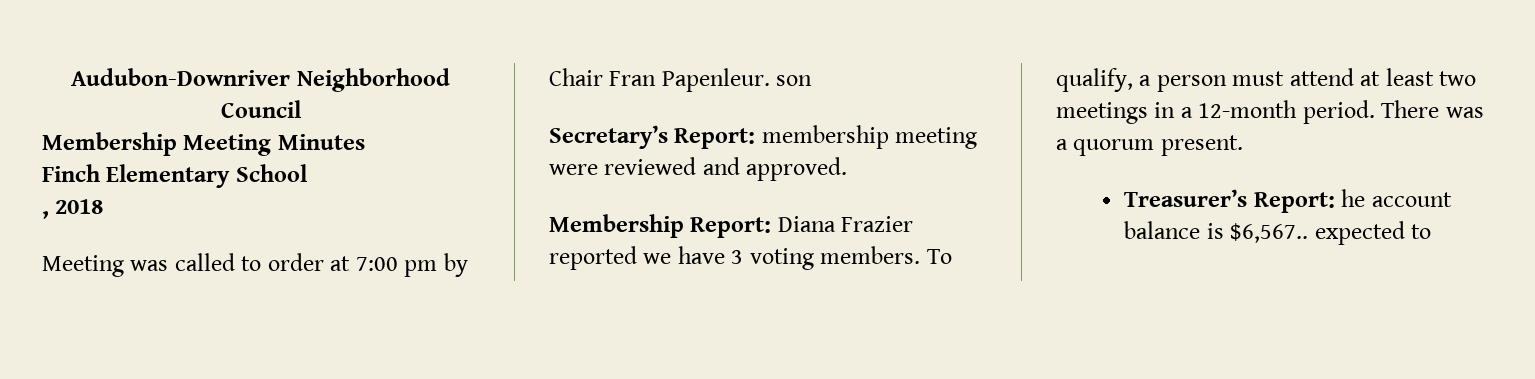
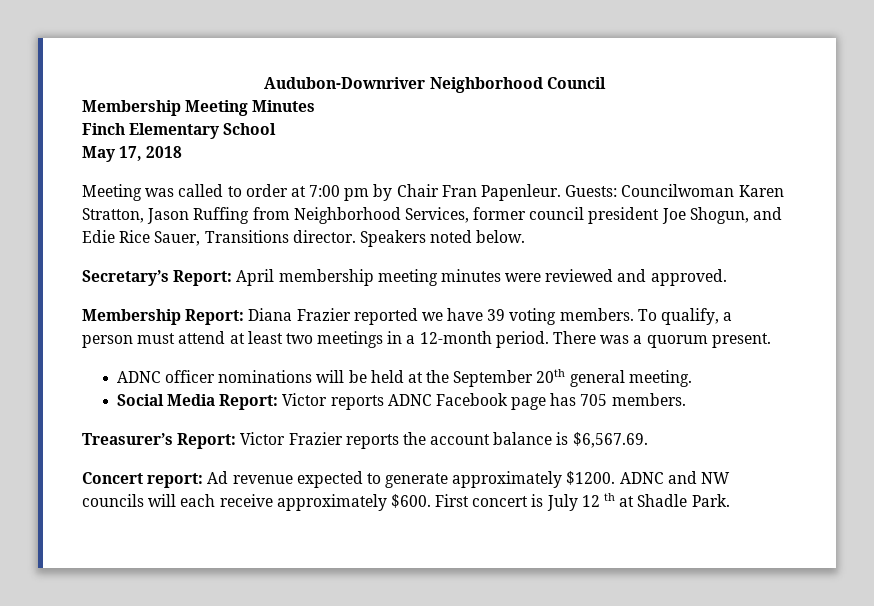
- , 2018
+ May 17, 2018
- Meeting was called to order at 7:00 pm by Chair Fran Papenleur. son
+ Meeting was called to order at 7:00 pm by Chair Fran Papenleur. Guests: Councilwoman Karen Stratton, Jason Ruffing from Neighborhood Services, former council president Joe Shogun, and Edie Rice Sauer, Transitions director. Speakers noted below.
- Secretary’s Report: membership meeting were reviewed and approved.
+ Secretary’s Report: April membership meeting minutes were reviewed and approved.
- Membership Report: Diana Frazier reported we have 3 voting members.
+ Membership Report: Diana Frazier reported we have 39 voting members.
- Treasurer’s Report: he account balance is $6,567.. expected to
+ ADNC officer nominations will be held at the September 20th general meeting.
+ Social Media Report: Victor reports ADNC Facebook page has 705 members.
+ Treasurer’s Report: Victor Frazier reports the account balance is $6,567.69.
+ Concert report: Ad revenue expected to generate approximately $1200. ADNC and NW councils will each receive approximately $600. First concert is July 12 th at Shadle Park.

